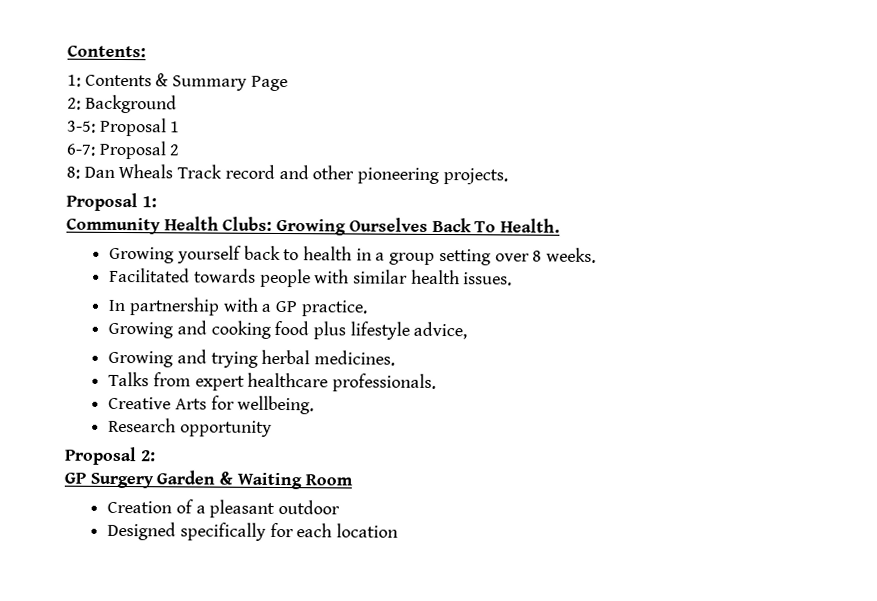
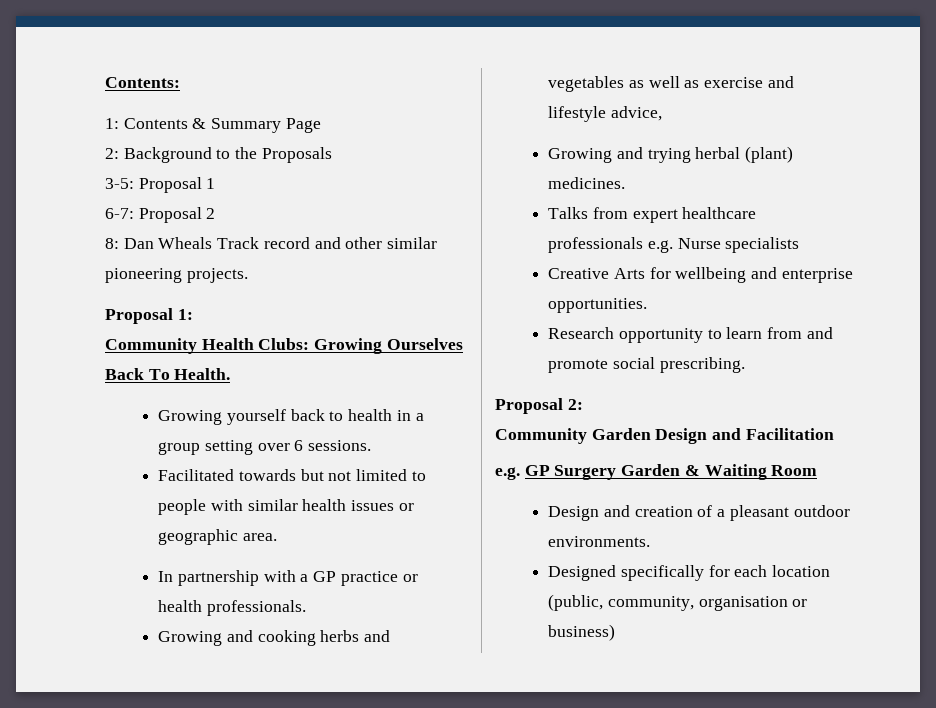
- 2: Background
+ 2: Background to the Proposals
- 8: Dan Wheals Track record and other pioneering projects.
+ 8: Dan Wheals Track record and other similar pioneering projects.
- Growing yourself back to health in a group setting over 8 weeks.
+ Growing yourself back to health in a group setting over 6 sessions.
- Facilitated towards people with similar health issues.
+ Facilitated towards but not limited to people with similar health issues or geographic area.
- In partnership with a GP practice.
+ In partnership with a GP practice or health professionals.
- Growing and cooking food plus lifestyle advice,
+ Growing and cooking herbs and vegetables as well as exercise and lifestyle advice,
- Growing and trying herbal medicines.
+ Growing and trying herbal (plant) medicines.
- Talks from expert healthcare professionals.
+ Talks from expert healthcare professionals e.g. Nurse specialists
- Creative Arts for wellbeing.
- Research opportunity
+ Creative Arts for wellbeing and enterprise opportunities.
+ Research opportunity to learn from and promote social prescribing.
  Proposal 2:
- GP Surgery Garden & Waiting Room
+ Community Garden Design and Facilitation
+ e.g. GP Surgery Garden & Waiting Room
- Creation of a pleasant outdoor
+ Design and creation of a pleasant outdoor environments.
- Designed specifically for each location
+ Designed specifically for each location (public, community, organisation or business)

